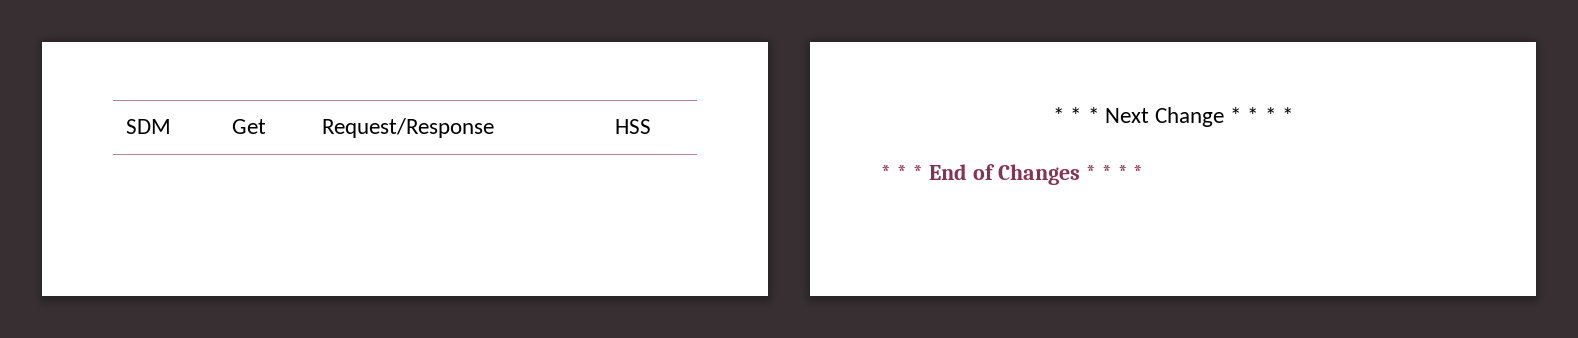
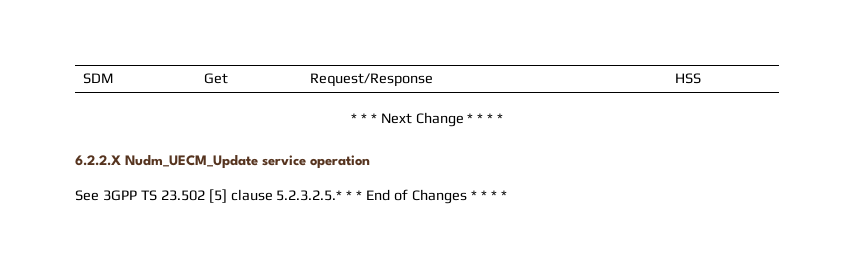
- * * * End of Changes * * * *
+ 6.2.2.X Nudm_UECM_Update service operation
+ See 3GPP TS 23.502 [5] clause 5.2.3.2.5.* * * End of Changes * * * *

